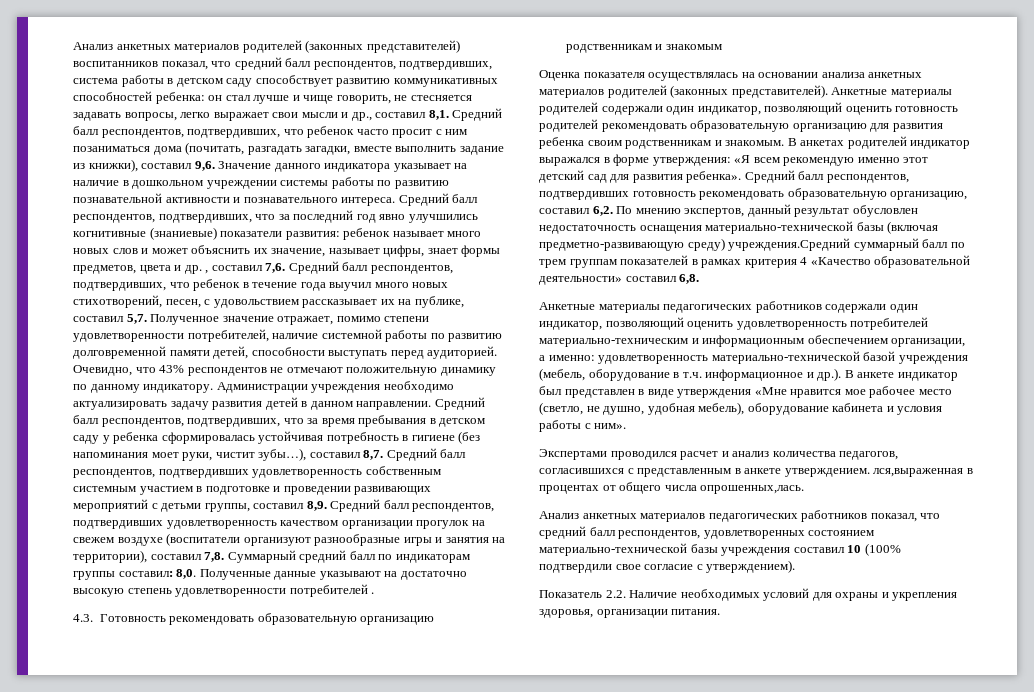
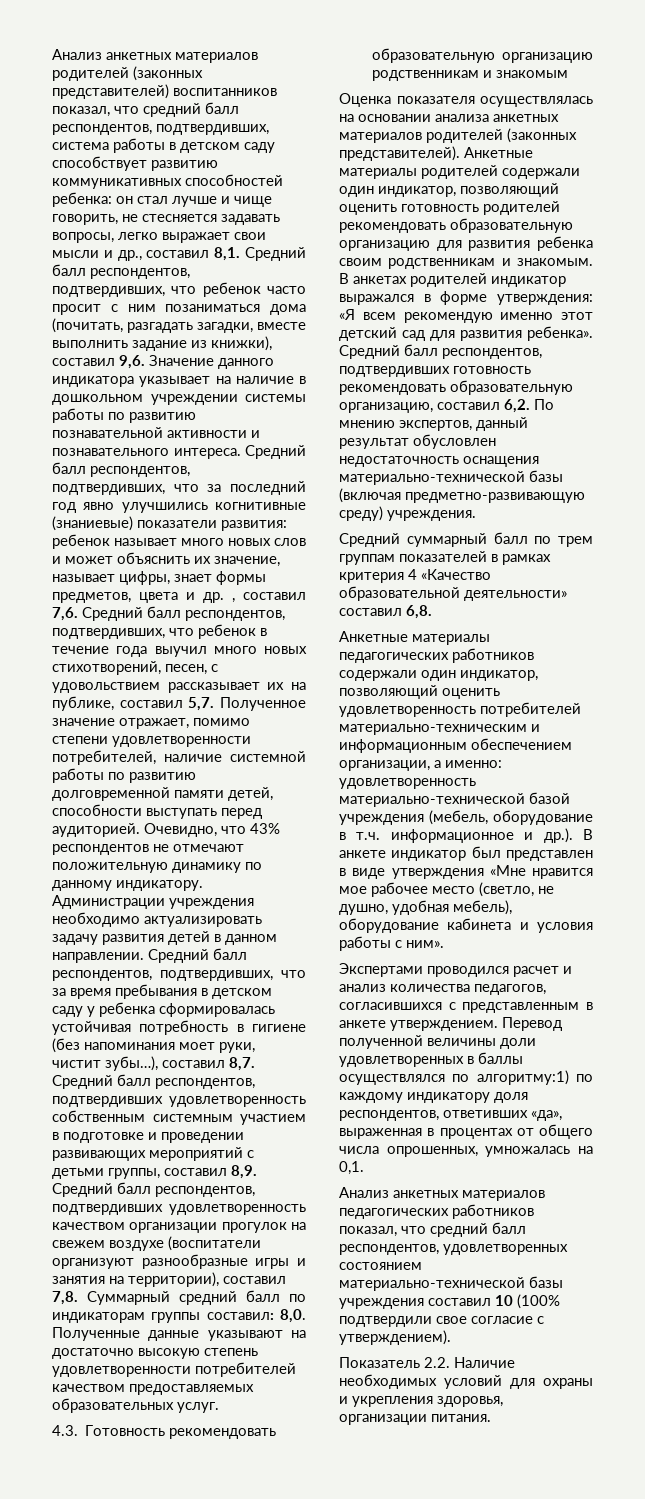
- Полученные данные указывают на достаточно высокую степень удовлетворенности потребителей .
+ Полученные данные указывают на достаточно высокую степень удовлетворенности потребителей качеством предоставляемых образовательных услуг.
- По мнению экспертов, данный результат обусловлен недостаточность оснащения материально-технической базы (включая предметно-развивающую среду) учреждения.Средний суммарный балл по трем группам показателей в рамках критерия 4 «Качество образовательной деятельности» составил 6,8.
+ По мнению экспертов, данный результат обусловлен недостаточность оснащения материально-технической базы (включая предметно-развивающую среду) учреждения.
+ Средний суммарный балл по трем группам показателей в рамках критерия 4 «Качество образовательной деятельности» составил 6,8.
- Экспертами проводился расчет и анализ количества педагогов, согласившихся с представленным в анкете утверждением. лся,выраженная в процентах от общего числа опрошенных,лась.
+ Экспертами проводился расчет и анализ количества педагогов, согласившихся с представленным в анкете утверждением. Перевод полученной величины доли удовлетворенных в баллы осуществлялся по алгоритму:1) по каждому индикатору доля респондентов, ответивших «да», выраженная в процентах от общего числа опрошенных, умножалась на 0,1.

